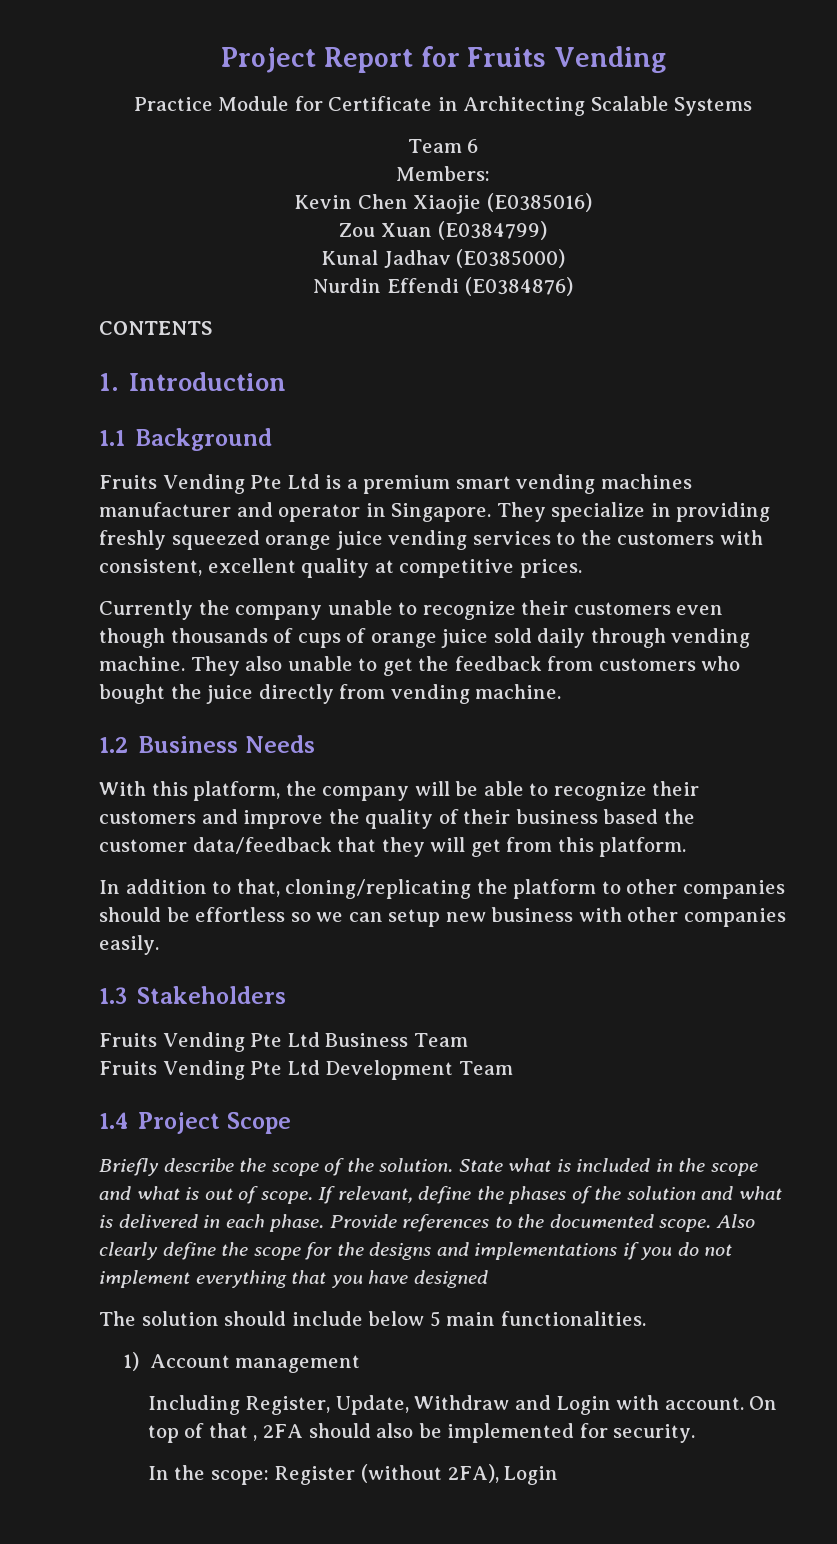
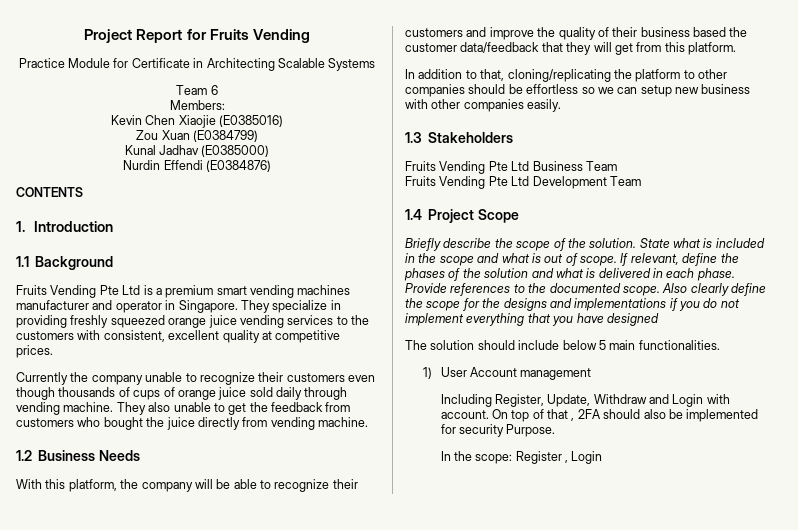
- 1) Account management
+ 1) User Account management
- On top of that , 2FA should also be implemented for security.
+ On top of that , 2FA should also be implemented for security Purpose.
- In the scope: Register (without 2FA), Login
+ In the scope: Register , Login

